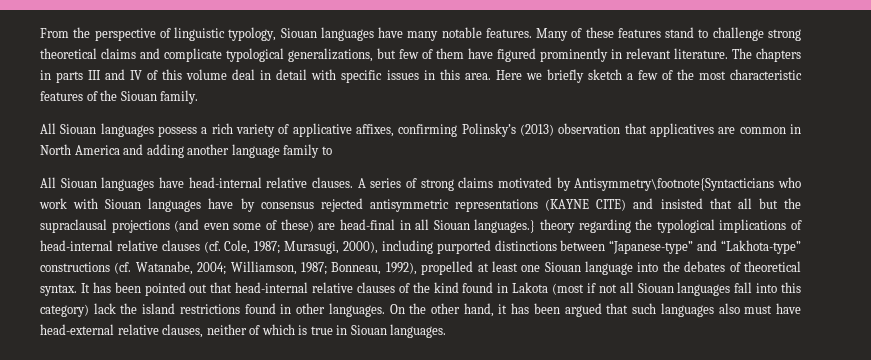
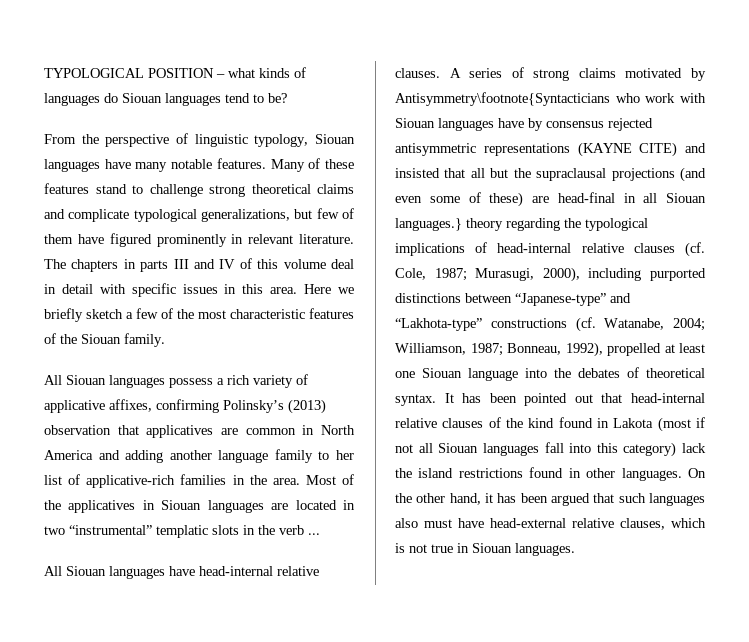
+ TYPOLOGICAL POSITION – what kinds of languages do Siouan languages tend to be?
- All Siouan languages possess a rich variety of applicative affixes, confirming Polinsky’s (2013) observation that applicatives are common in North America and adding another language family to
+ All Siouan languages possess a rich variety of applicative affixes, confirming Polinsky’s (2013) observation that applicatives are common in North America and adding another language family to her list of applicative-rich families in the area. Most of the applicatives in Siouan languages are located in two “instrumental” templatic slots in the verb ...
- On the other hand, it has been argued that such languages also must have head-external relative clauses, neither of which is true in Siouan languages.
+ On the other hand, it has been argued that such languages also must have head-external relative clauses, which is not true in Siouan languages.

